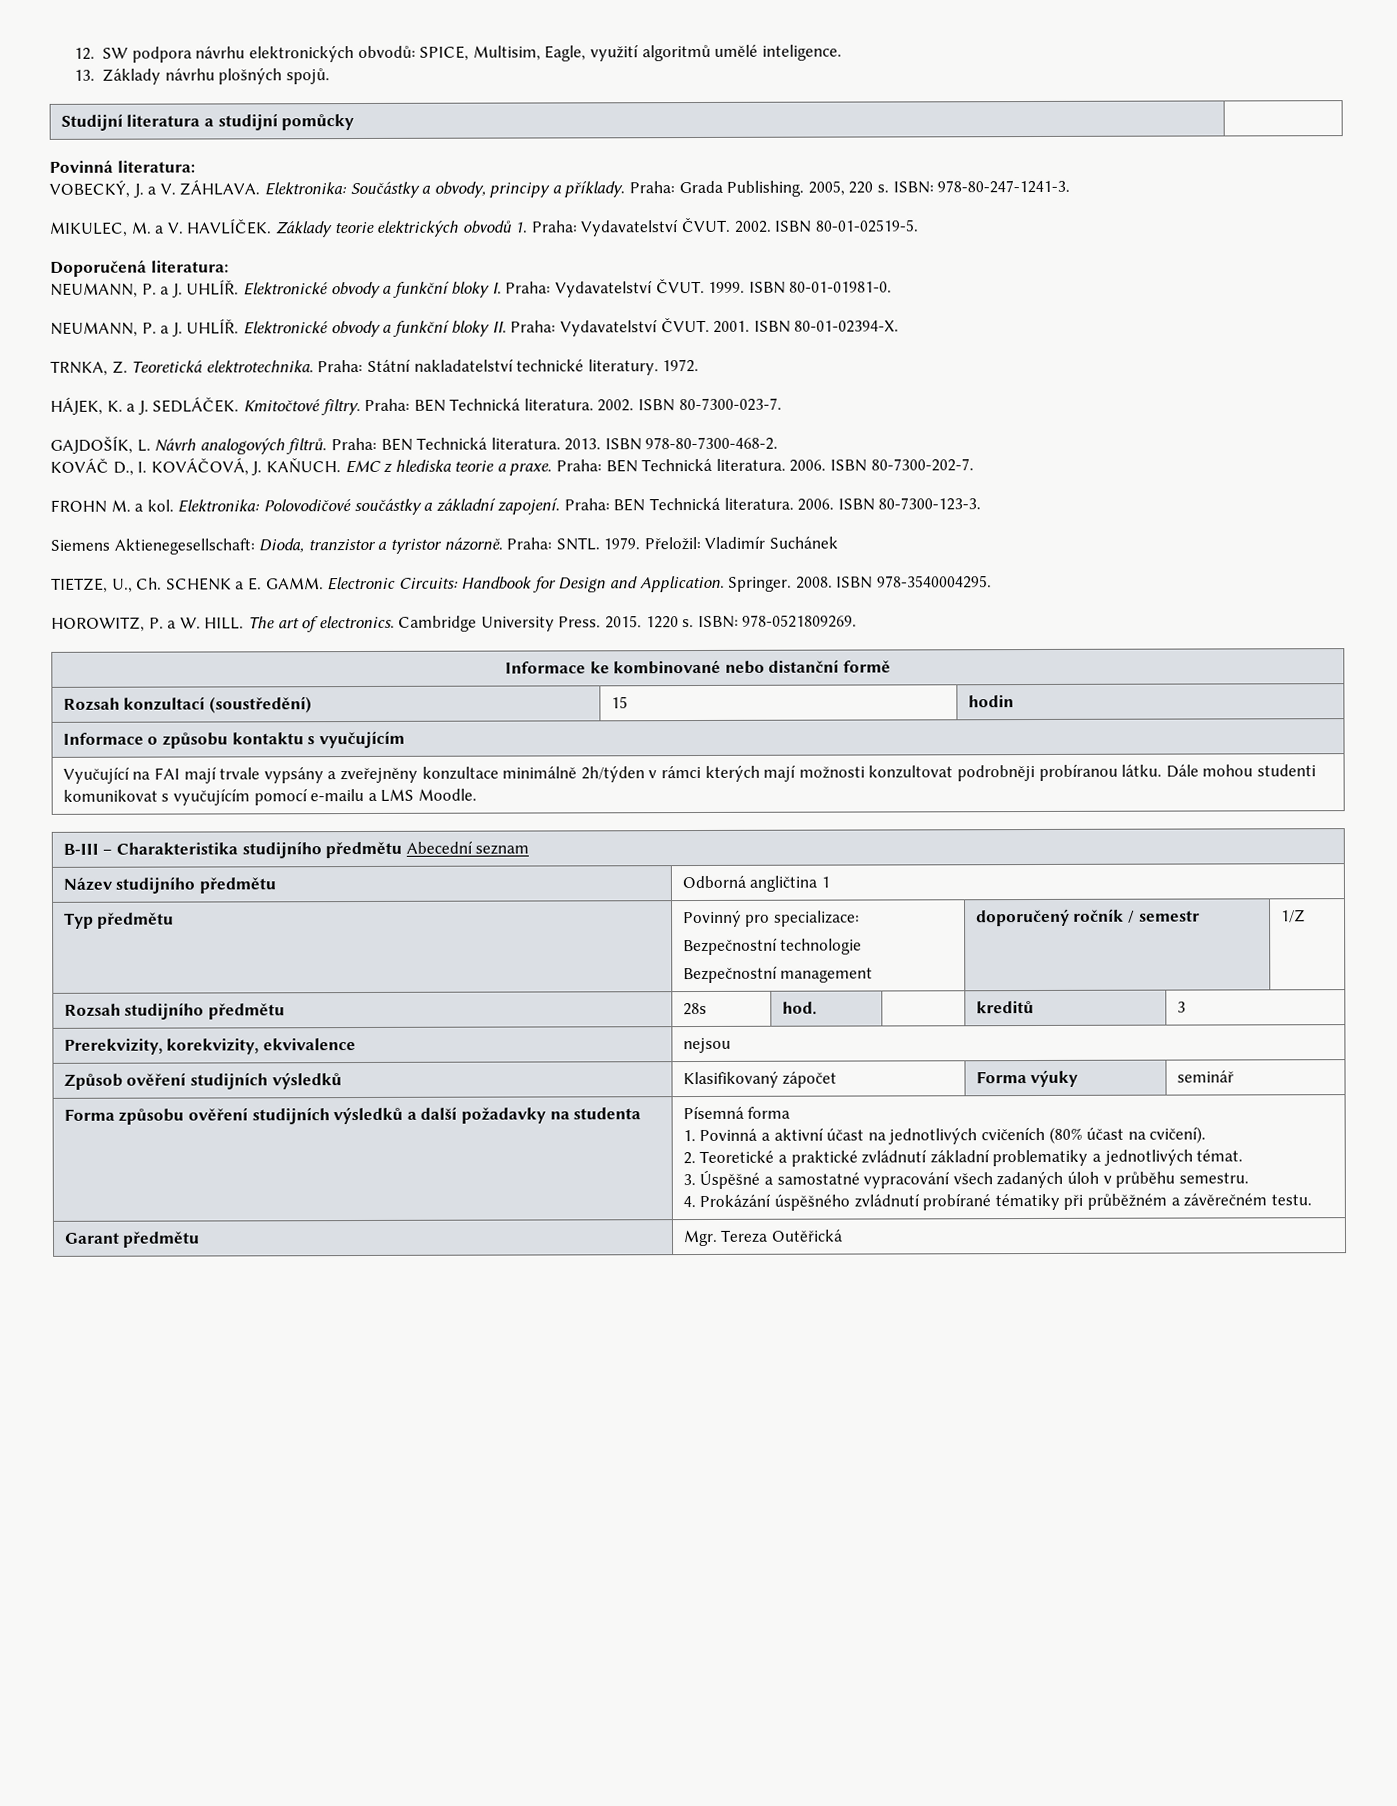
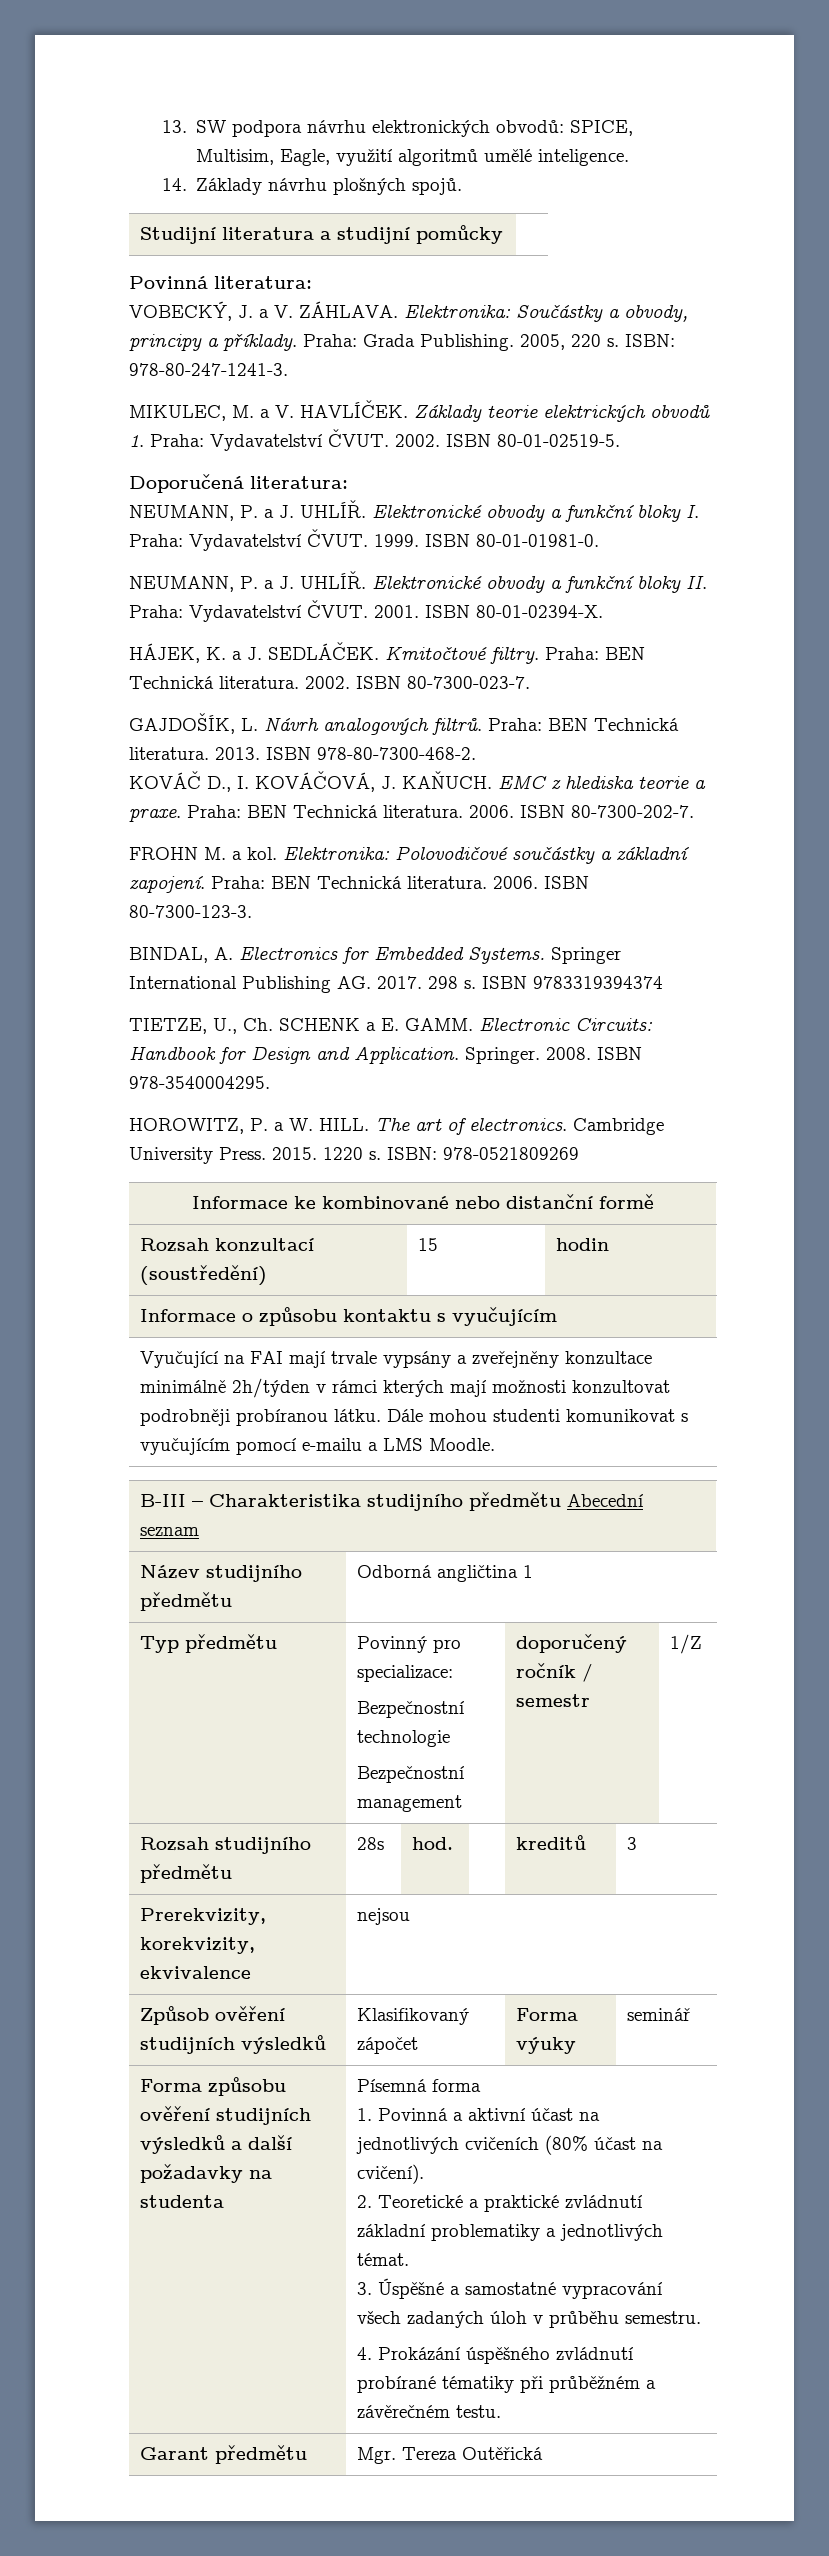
- 12. SW podpora návrhu elektronických obvodů: SPICE, Multisim, Eagle, využití algoritmů umělé inteligence.
+ 13. SW podpora návrhu elektronických obvodů: SPICE, Multisim, Eagle, využití algoritmů umělé inteligence.
- 13. Základy návrhu plošných spojů.
+ 14. Základy návrhu plošných spojů.
- TRNKA, Z. Teoretická elektrotechnika. Praha: Státní nakladatelství technické literatury. 1972.
- Siemens Aktienegesellschaft: Dioda, tranzistor a tyristor názorně. Praha: SNTL. 1979. Přeložil: Vladimír Suchánek
+ BINDAL, A. Electronics for Embedded Systems. Springer International Publishing AG. 2017. 298 s. ISBN 9783319394374
- ISBN: 978-0521809269.
+ ISBN: 978-0521809269

